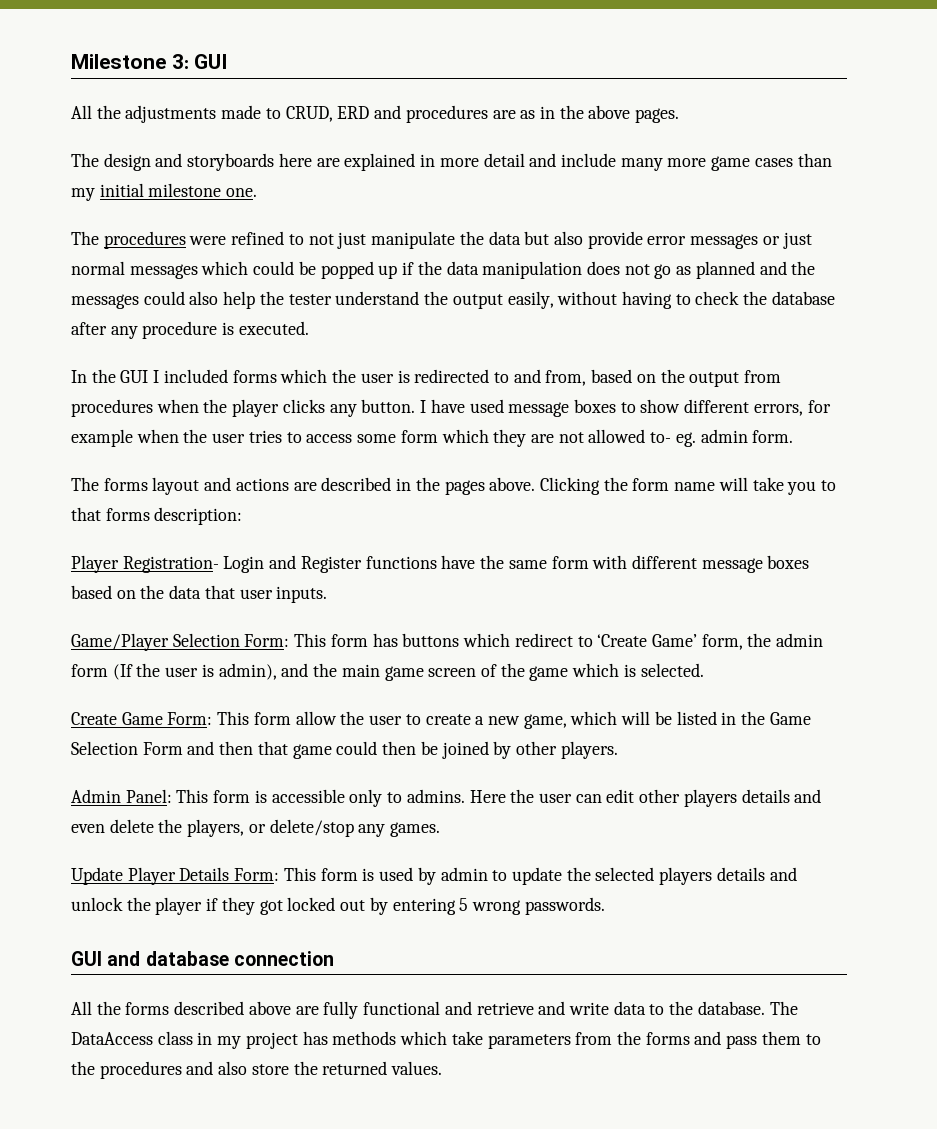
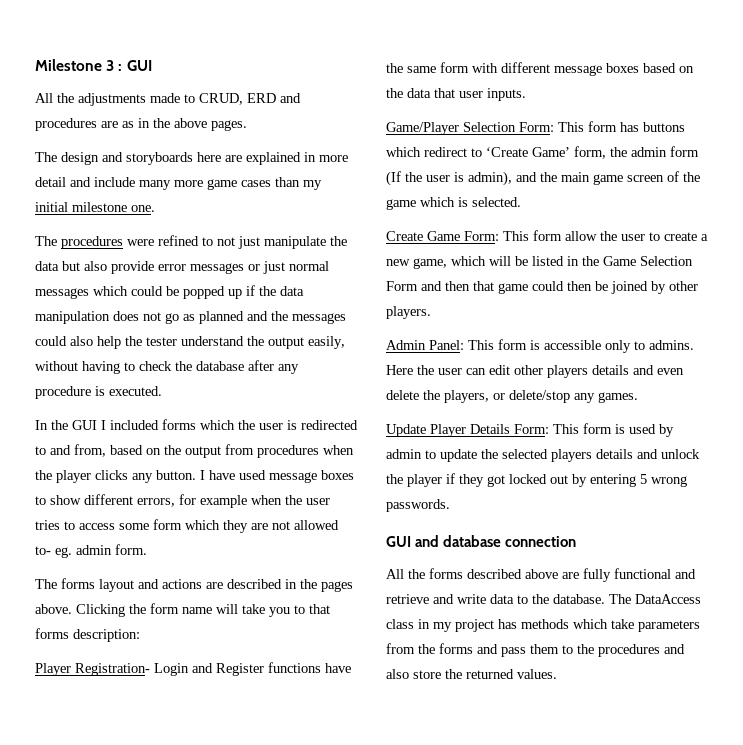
- Milestone 3: GUI
+ Milestone 3 : GUI

